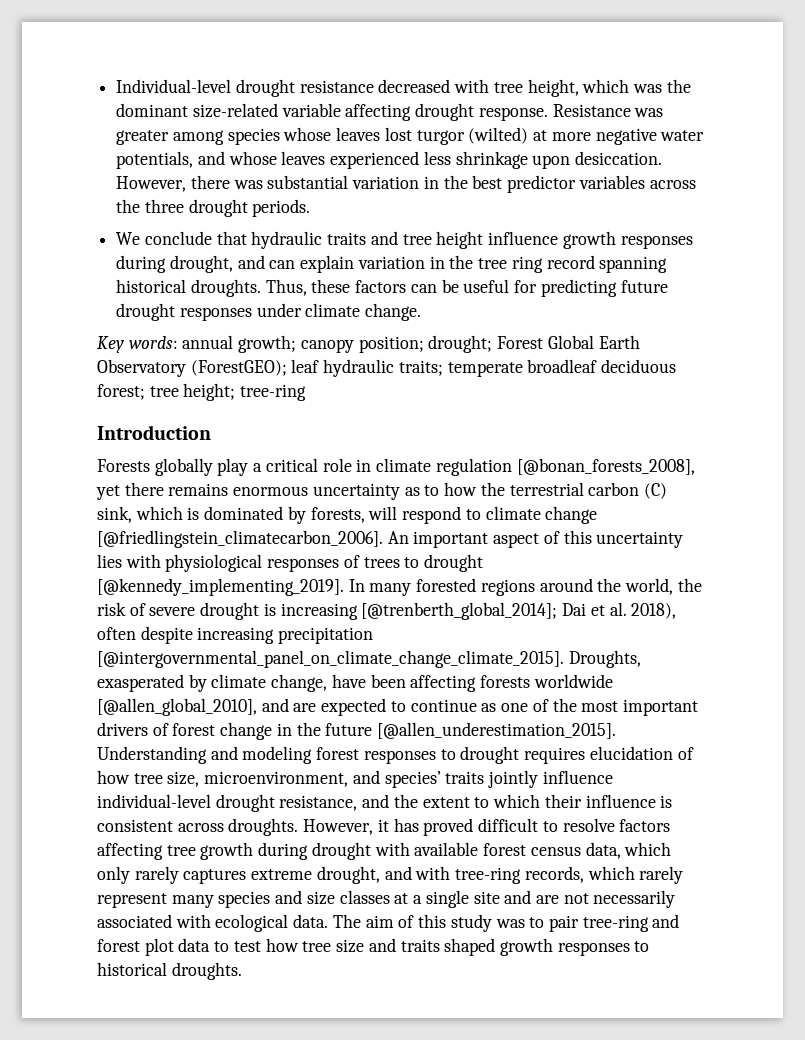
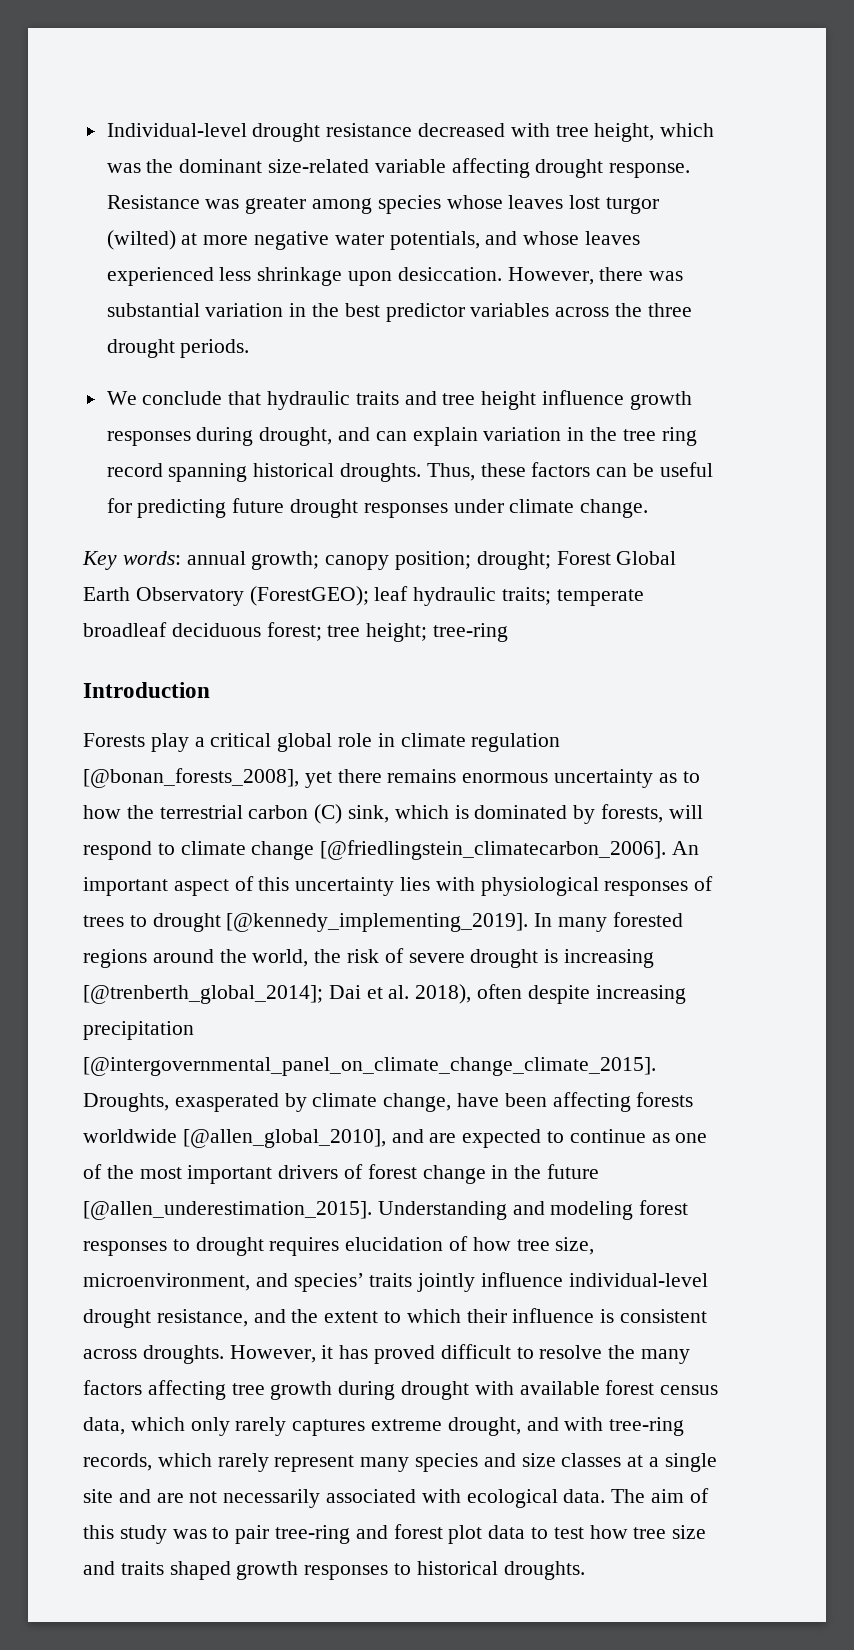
- Forests globally play a critical role in climate regulation [@bonan_forests_2008], yet there remains enormous uncertainty as to how the terrestrial carbon (C) sink, which is dominated by forests, will respond to climate change [@friedlingstein_climatecarbon_2006].
+ Forests play a critical global role in climate regulation [@bonan_forests_2008], yet there remains enormous uncertainty as to how the terrestrial carbon (C) sink, which is dominated by forests, will respond to climate change [@friedlingstein_climatecarbon_2006].
- However, it has proved difficult to resolve factors affecting tree growth during drought with available forest census data, which only rarely captures extreme drought, and with tree-ring records, which rarely represent many species and size classes at a single site and are not necessarily associated with ecological data.
+ However, it has proved difficult to resolve the many factors affecting tree growth during drought with available forest census data, which only rarely captures extreme drought, and with tree-ring records, which rarely represent many species and size classes at a single site and are not necessarily associated with ecological data.

